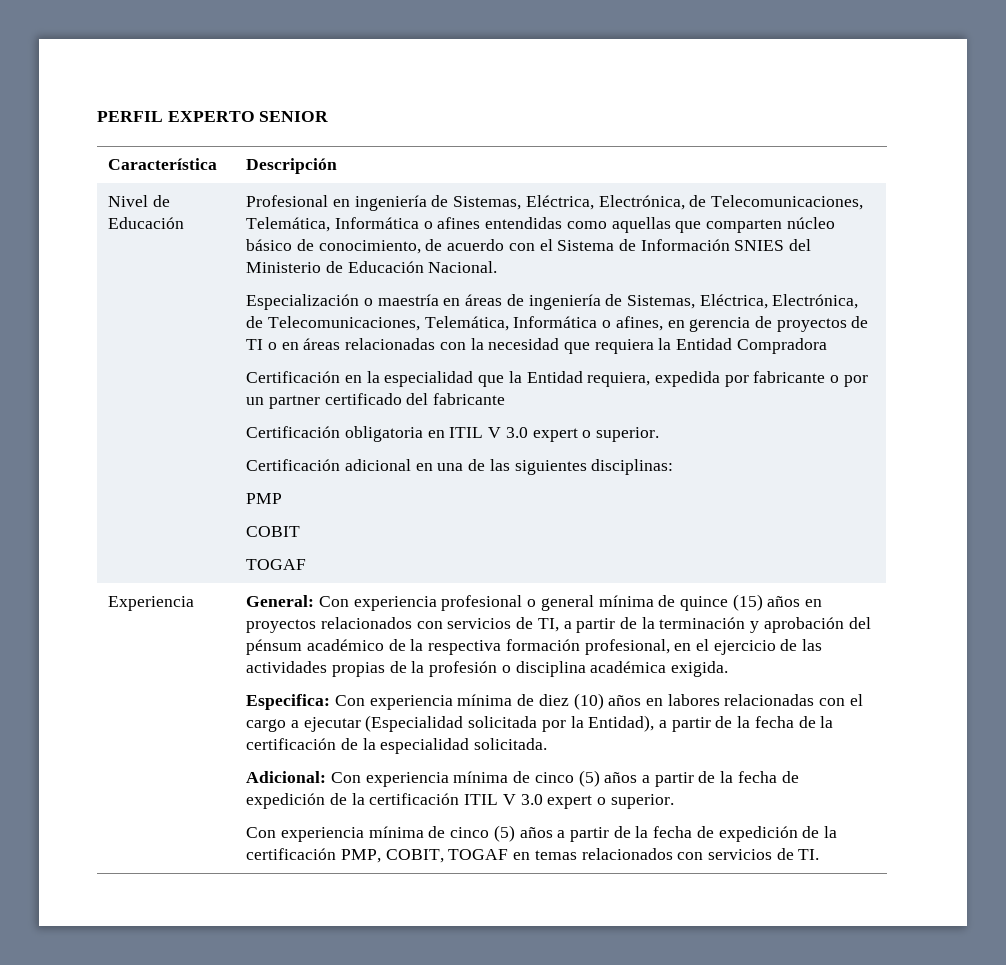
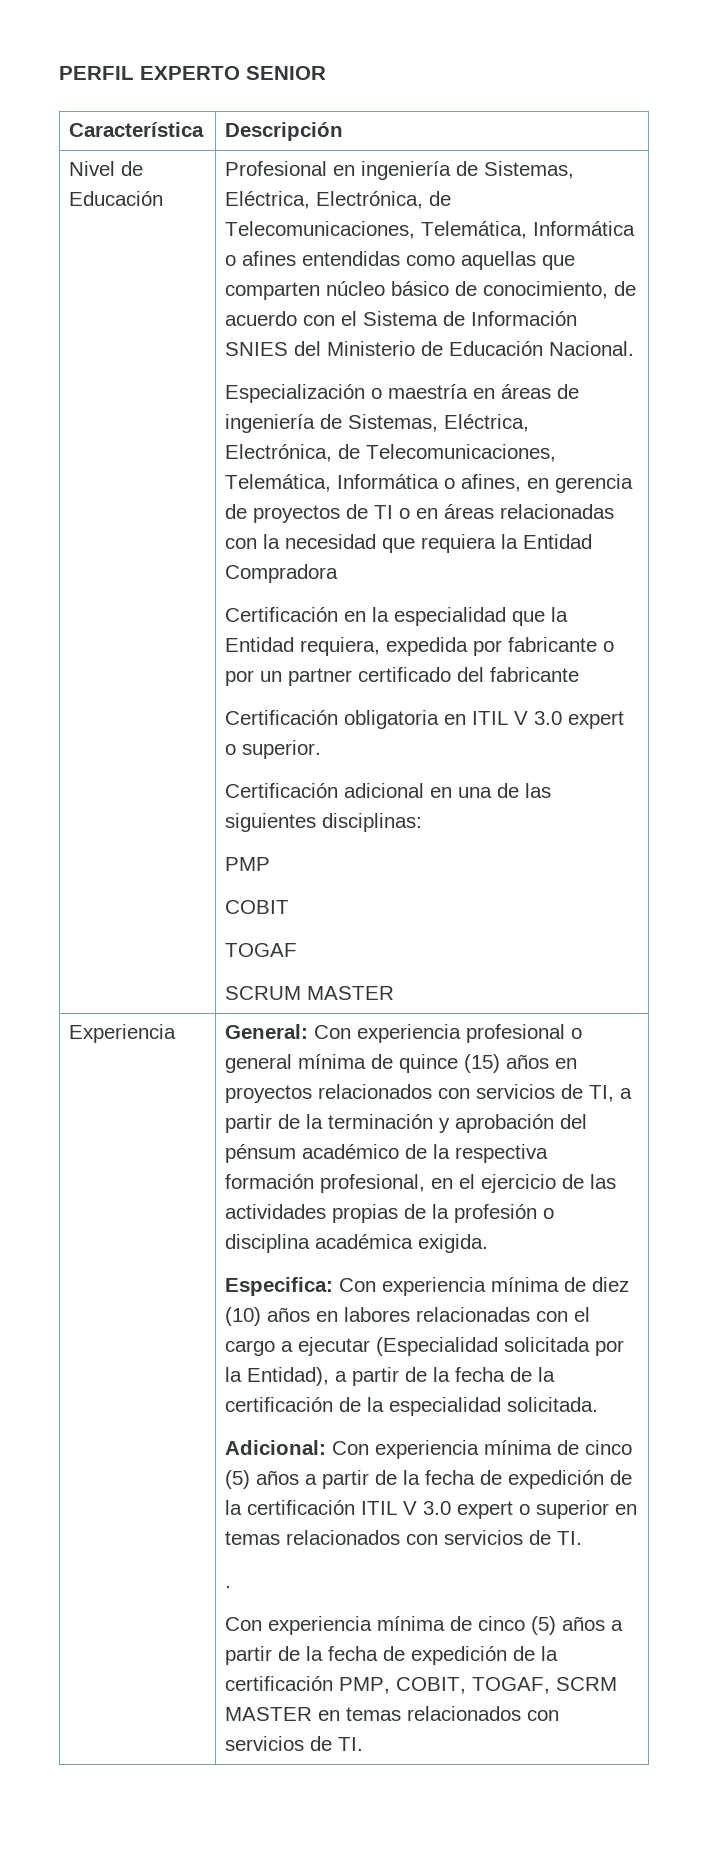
+ SCRUM MASTER
- Adicional: Con experiencia mínima de cinco (5) años a partir de la fecha de expedición de la certificación ITIL V 3.0 expert o superior.
+ Adicional: Con experiencia mínima de cinco (5) años a partir de la fecha de expedición de la certificación ITIL V 3.0 expert o superior en temas relacionados con servicios de TI.
+ .
- Con experiencia mínima de cinco (5) años a partir de la fecha de expedición de la certificación PMP, COBIT, TOGAF en temas relacionados con servicios de TI.
+ Con experiencia mínima de cinco (5) años a partir de la fecha de expedición de la certificación PMP, COBIT, TOGAF, SCRM MASTER en temas relacionados con servicios de TI.

